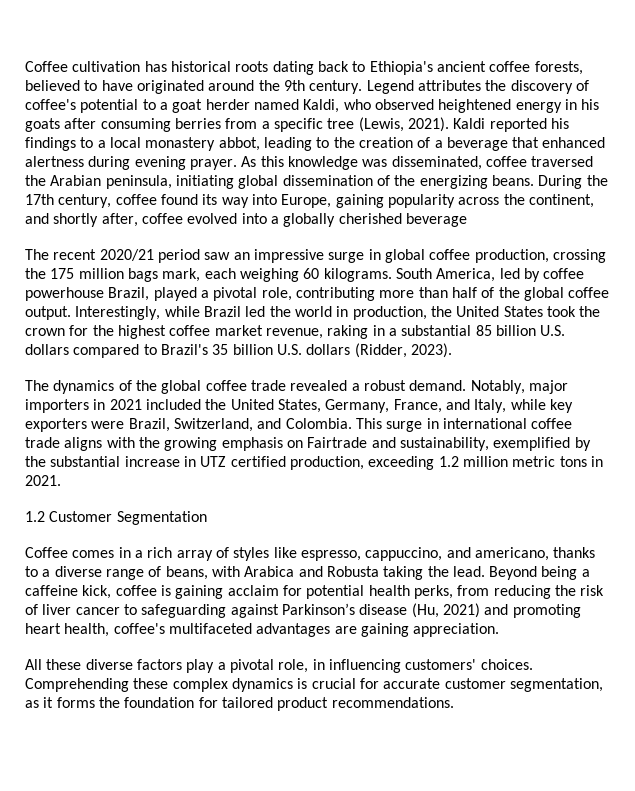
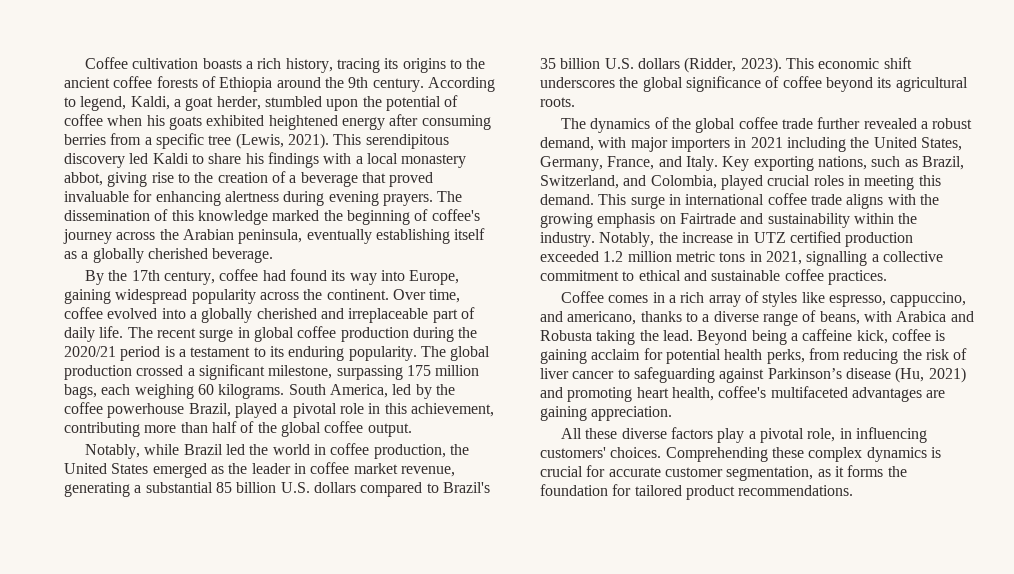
- Coffee cultivation has historical roots dating back to Ethiopia's ancient coffee forests, believed to have originated around the 9th century. Legend attributes the discovery of coffee's potential to a goat herder named Kaldi, who observed heightened energy in his goats after consuming berries from a specific tree (Lewis, 2021).
+ Coffee cultivation boasts a rich history, tracing its origins to the ancient coffee forests of Ethiopia around the 9th century. According to legend, Kaldi, a goat herder, stumbled upon the potential of coffee when his goats exhibited heightened energy after consuming berries from a specific tree (Lewis, 2021).
- Kaldi reported his findings to a local monastery abbot, leading to the creation of a beverage that enhanced alertness during evening prayer. As this knowledge was disseminated, coffee traversed the Arabian peninsula, initiating global dissemination of the energizing beans. During the 17th century, coffee found its way into Europe, gaining popularity across the continent, and shortly after, coffee evolved into a globally cherished beverage
- The recent 2020/21 period saw an impressive surge in global coffee production, crossing the 175 million bags mark, each weighing 60 kilograms.
+ This serendipitous discovery led Kaldi to share his findings with a local monastery abbot, giving rise to the creation of a beverage that proved invaluable for enhancing alertness during evening prayers. The dissemination of this knowledge marked the beginning of coffee's journey across the Arabian peninsula, eventually establishing itself as a globally cherished beverage.
+ By the 17th century, coffee had found its way into Europe, gaining widespread popularity across the continent. Over time, coffee evolved into a globally cherished and irreplaceable part of daily life. The recent surge in global coffee production during the 2020/21 period is a testament to its enduring popularity. The global production crossed a significant milestone, surpassing 175 million bags, each weighing 60 kilograms.
- South America, led by coffee powerhouse Brazil, played a pivotal role, contributing more than half of the global coffee output. Interestingly, while Brazil led the world in production, the United States took the crown for the highest coffee market revenue, raking in a substantial 85 billion U.S. dollars compared to Brazil's 35 billion U.S. dollars (Ridder, 2023).
+ South America, led by the coffee powerhouse Brazil, played a pivotal role in this achievement, contributing more than half of the global coffee output.
+ Notably, while Brazil led the world in coffee production, the United States emerged as the leader in coffee market revenue, generating a substantial 85 billion U.S. dollars compared to Brazil's 35 billion U.S. dollars (Ridder, 2023). This economic shift underscores the global significance of coffee beyond its agricultural roots.
- The dynamics of the global coffee trade revealed a robust demand. Notably, major importers in 2021 included the United States, Germany, France, and Italy, while key exporters were Brazil, Switzerland, and Colombia.
+ The dynamics of the global coffee trade further revealed a robust demand, with major importers in 2021 including the United States, Germany, France, and Italy. Key exporting nations, such as Brazil, Switzerland, and Colombia, played crucial roles in meeting this demand.
- This surge in international coffee trade aligns with the growing emphasis on Fairtrade and sustainability, exemplified by the substantial increase in UTZ certified production, exceeding 1.2 million metric tons in 2021.
- 1.2 Customer Segmentation
+ This surge in international coffee trade aligns with the growing emphasis on Fairtrade and sustainability within the industry. Notably, the increase in UTZ certified production exceeded 1.2 million metric tons in 2021, signalling a collective commitment to ethical and sustainable coffee practices.

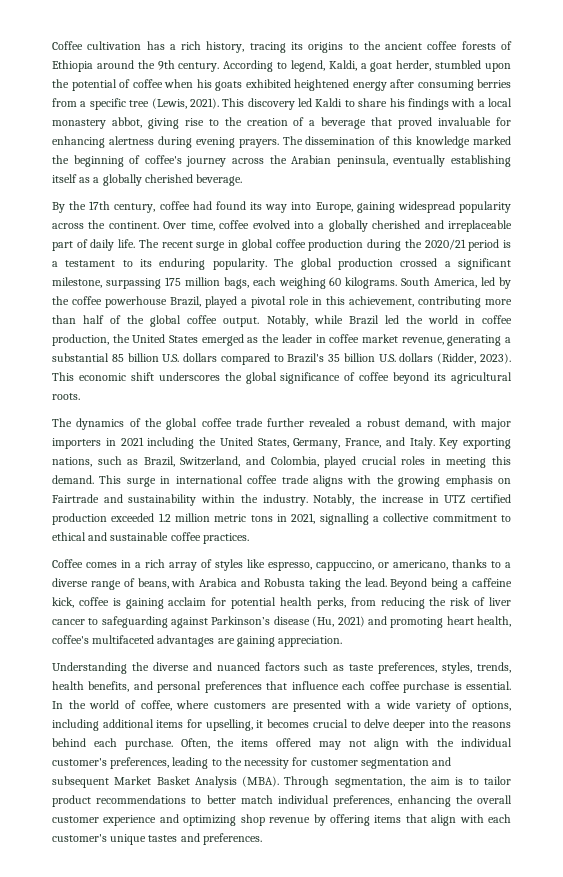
- Coffee cultivation boasts a rich history, tracing its origins to the ancient coffee forests of Ethiopia around the 9th century.
+ Coffee cultivation has a rich history, tracing its origins to the ancient coffee forests of Ethiopia around the 9th century.
- This serendipitous discovery led Kaldi to share his findings with a local monastery abbot, giving rise to the creation of a beverage that proved invaluable for enhancing alertness during evening prayers.
+ This discovery led Kaldi to share his findings with a local monastery abbot, giving rise to the creation of a beverage that proved invaluable for enhancing alertness during evening prayers.
- South America, led by the coffee powerhouse Brazil, played a pivotal role in this achievement, contributing more than half of the global coffee output.
- Notably, while Brazil led the world in coffee production, the United States emerged as the leader in coffee market revenue, generating a substantial 85 billion U.S. dollars compared to Brazil's 35 billion U.S. dollars (Ridder, 2023).
+ South America, led by the coffee powerhouse Brazil, played a pivotal role in this achievement, contributing more than half of the global coffee output. Notably, while Brazil led the world in coffee production, the United States emerged as the leader in coffee market revenue, generating a substantial 85 billion U.S. dollars compared to Brazil's 35 billion U.S. dollars (Ridder, 2023).
- Coffee comes in a rich array of styles like espresso, cappuccino, and americano, thanks to a diverse range of beans, with Arabica and Robusta taking the lead.
+ Coffee comes in a rich array of styles like espresso, cappuccino, or americano, thanks to a diverse range of beans, with Arabica and Robusta taking the lead.
- All these diverse factors play a pivotal role, in influencing customers' choices. Comprehending these complex dynamics is crucial for accurate customer segmentation, as it forms the foundation for tailored product recommendations.
+ Understanding the diverse and nuanced factors such as taste preferences, styles, trends, health benefits, and personal preferences that influence each coffee purchase is essential. In the world of coffee, where customers are presented with a wide variety of options, including additional items for upselling, it becomes crucial to delve deeper into the reasons behind each purchase. Often, the items offered may not align with the individual customer's preferences, leading to the necessity for customer segmentation and subsequent Market Basket Analysis (MBA). Through segmentation, the aim is to tailor product recommendations to better match individual preferences, enhancing the overall customer experience and optimizing shop revenue by offering items that align with each customer's unique tastes and preferences.

